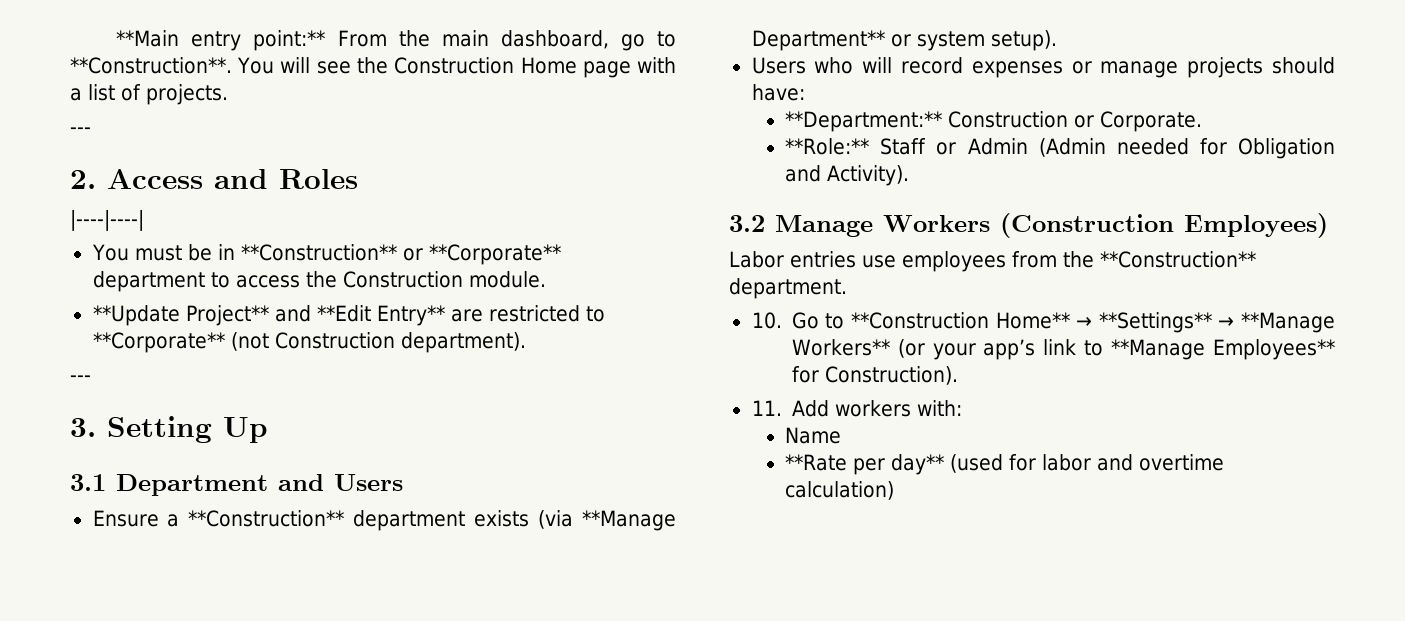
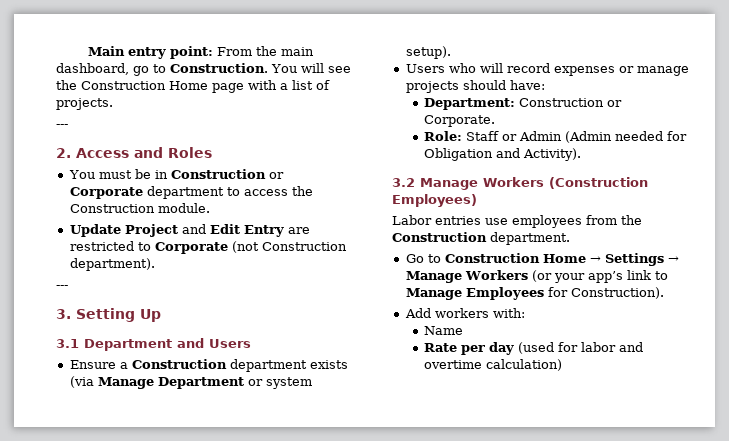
- **Main entry point:** From the main dashboard, go to **Construction**.
+ Main entry point: From the main dashboard, go to Construction.
- |----|----|
- You must be in **Construction** or **Corporate** department to access the Construction module.
+ You must be in Construction or Corporate department to access the Construction module.
- **Update Project** and **Edit Entry** are restricted to **Corporate** (not Construction department).
+ Update Project and Edit Entry are restricted to Corporate (not Construction department).
- Ensure a **Construction** department exists (via **Manage Department** or system setup).
+ Ensure a Construction department exists (via Manage Department or system setup).
- **Department:** Construction or Corporate.
+ Department: Construction or Corporate.
- **Role:** Staff or Admin (Admin needed for Obligation and Activity).
+ Role: Staff or Admin (Admin needed for Obligation and Activity).
- Labor entries use employees from the **Construction** department.
+ Labor entries use employees from the Construction department.
- 10. Go to **Construction Home** → **Settings** → **Manage Workers** (or your app’s link to **Manage Employees** for Construction).
+ Go to Construction Home → Settings → Manage Workers (or your app’s link to Manage Employees for Construction).
- 11. Add workers with:
+ Add workers with:
- **Rate per day** (used for labor and overtime calculation)
+ Rate per day (used for labor and overtime calculation)

